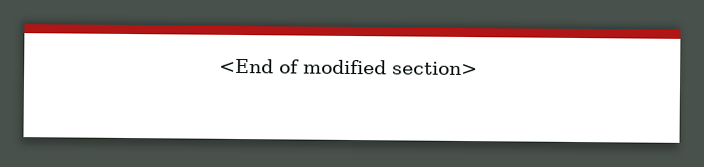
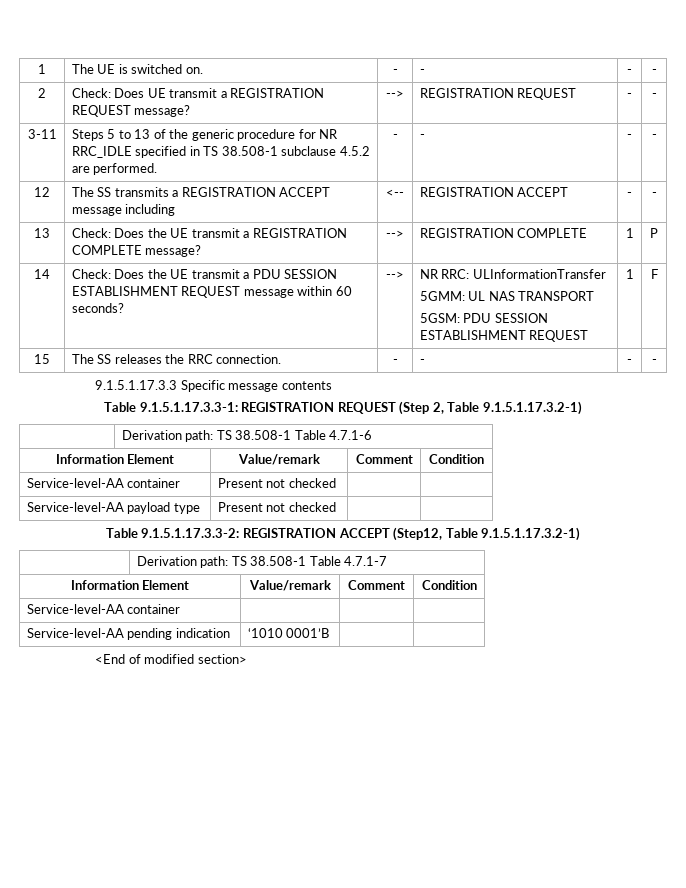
+ 1 | The UE is switched on. | - | - | - | -
+ 2 | Check: Does UE transmit a REGISTRATION REQUEST message? | --> | REGISTRATION REQUEST | - | -
+ 3-11 | Steps 5 to 13 of the generic procedure for NR RRC_IDLE specified in TS 38.508-1 subclause 4.5.2 are performed. | - | - | - | -
+ 12 | The SS transmits a REGISTRATION ACCEPT message including | <-- | REGISTRATION ACCEPT | - | -
+ 13 | Check: Does the UE transmit a REGISTRATION COMPLETE message? | --> | REGISTRATION COMPLETE | 1 | P
+ 14 | Check: Does the UE transmit a PDU SESSION ESTABLISHMENT REQUEST message within 60 seconds? | --> | NR RRC: ULInformationTransfer
+ 5GMM: UL NAS TRANSPORT
+ 5GSM: PDU SESSION ESTABLISHMENT REQUEST | 1 | F
+ 15 | The SS releases the RRC connection. | - | - | - | -
+ 9.1.5.1.17.3.3 Specific message contents
+ Table 9.1.5.1.17.3.3-1: REGISTRATION REQUEST (Step 2, Table 9.1.5.1.17.3.2-1)
+ | Derivation path: TS 38.508-1 Table 4.7.1-6
+ Information Element | Value/remark | Comment | Condition
+ Service-level-AA container | Present not checked | |
+ Service-level-AA payload type | Present not checked | |
+ Table 9.1.5.1.17.3.3-2: REGISTRATION ACCEPT (Step12, Table 9.1.5.1.17.3.2-1)
+ | Derivation path: TS 38.508-1 Table 4.7.1-7
+ Information Element | Value/remark | Comment | Condition
+ Service-level-AA container | | |
+ Service-level-AA pending indication | ‘1010 0001’B | |

